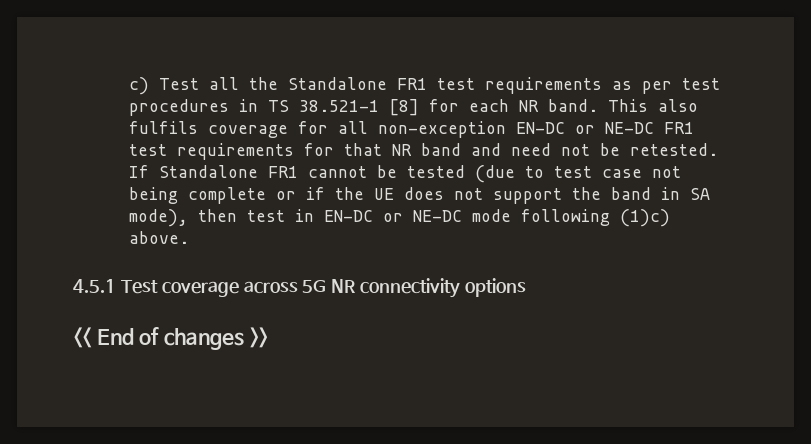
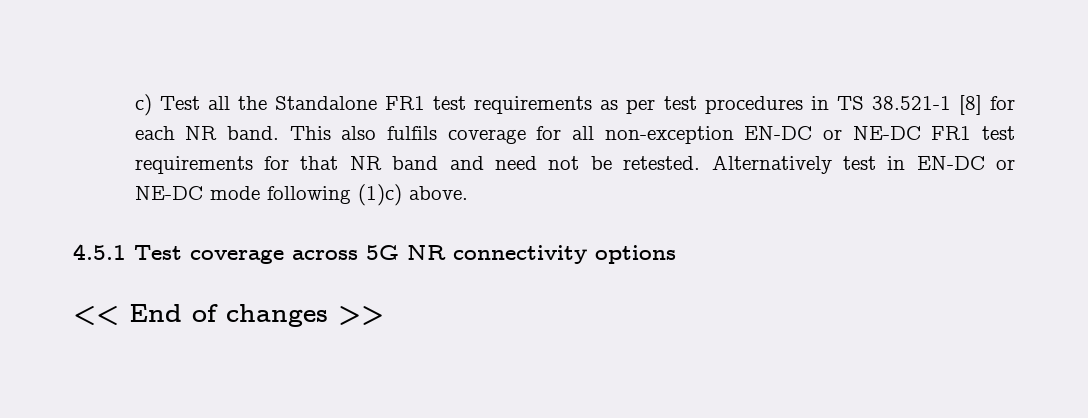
- If Standalone FR1 cannot be tested (due to test case not being complete or if the UE does not support the band in SA mode), then test in EN-DC or NE-DC mode following (1)c) above.
+ Alternatively test in EN-DC or NE-DC mode following (1)c) above.

